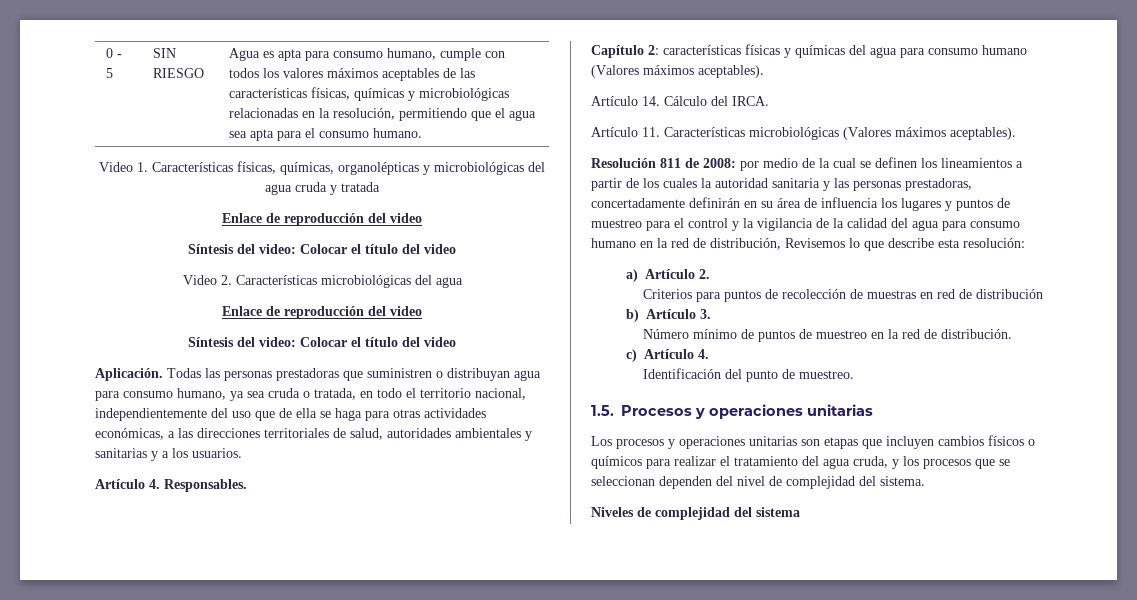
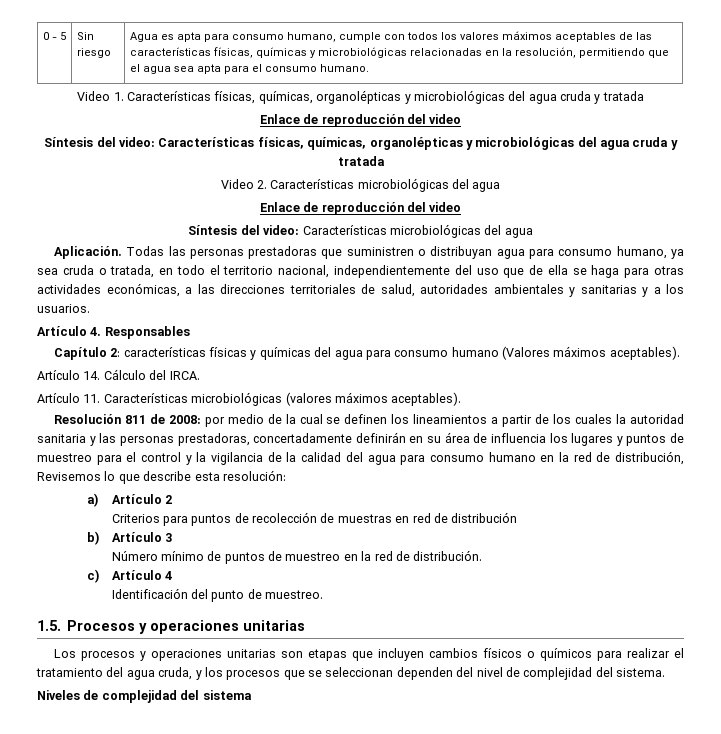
- 0 - 5 | SIN RIESGO | Agua es apta para consumo humano, cumple con todos los valores máximos aceptables de las características físicas, químicas y microbiológicas relacionadas en la resolución, permitiendo que el agua sea apta para el consumo humano.
+ 0 - 5 | Sin riesgo | Agua es apta para consumo humano, cumple con todos los valores máximos aceptables de las características físicas, químicas y microbiológicas relacionadas en la resolución, permitiendo que el agua sea apta para el consumo humano.
  Video 1. Características físicas, químicas, organolépticas y microbiológicas del agua cruda y tratada
  Enlace de reproducción del video
- Síntesis del video: Colocar el título del video
+ Síntesis del video: Características físicas, químicas, organolépticas y microbiológicas del agua cruda y tratada
  Video 2. Características microbiológicas del agua
  Enlace de reproducción del video
- Síntesis del video: Colocar el título del video
+ Síntesis del video: Características microbiológicas del agua
- Artículo 4. Responsables.
+ Artículo 4. Responsables
- Artículo 11. Características microbiológicas (Valores máximos aceptables).
+ Artículo 11. Características microbiológicas (valores máximos aceptables).
- a) Artículo 2.
+ a) Artículo 2
- b) Artículo 3.
+ b) Artículo 3
- c) Artículo 4.
+ c) Artículo 4

